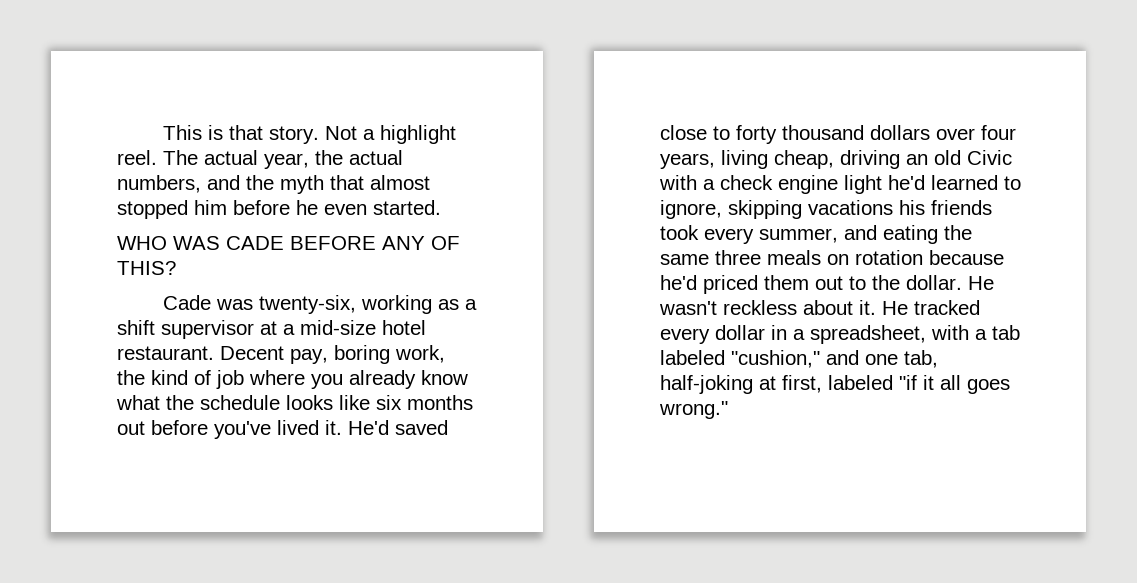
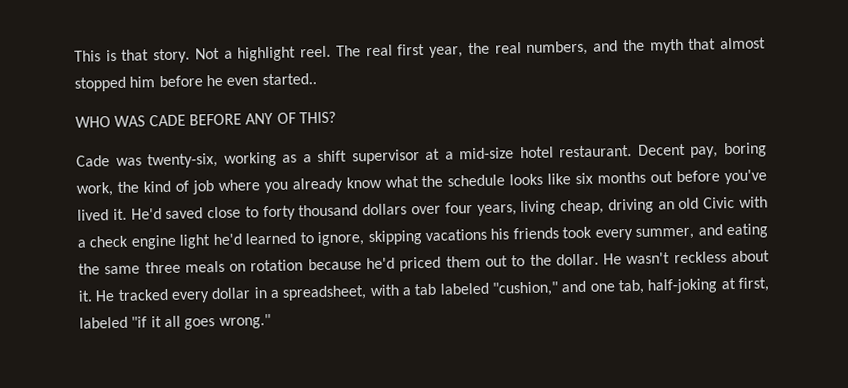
- The actual year, the actual numbers, and the myth that almost stopped him before he even started.
+ The real first year, the real numbers, and the myth that almost stopped him before he even started..

